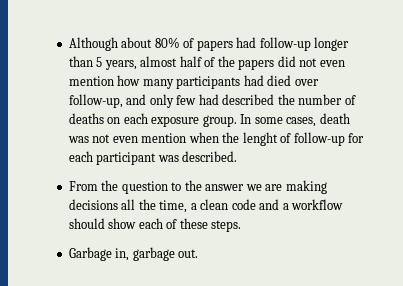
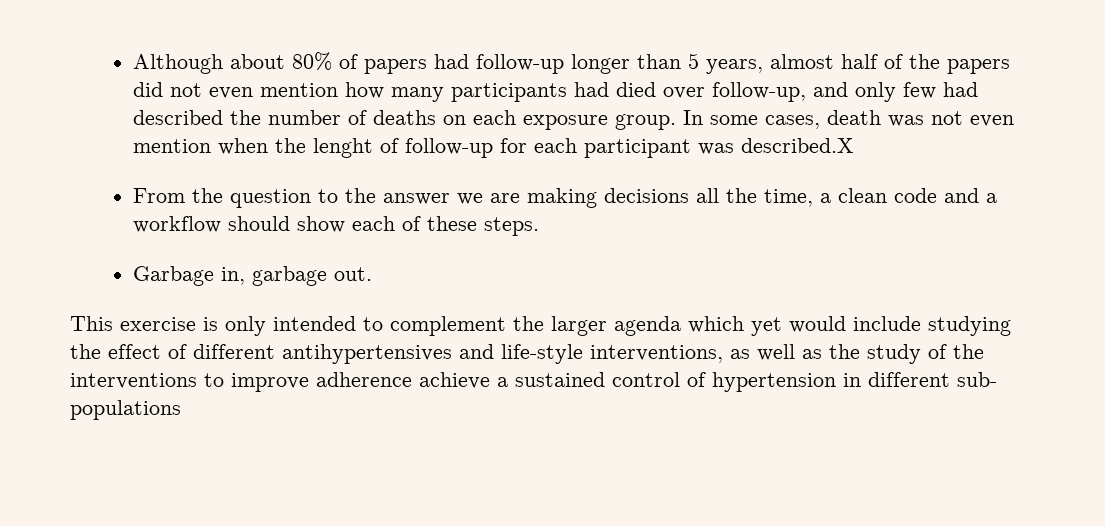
- In some cases, death was not even mention when the lenght of follow-up for each participant was described.
+ In some cases, death was not even mention when the lenght of follow-up for each participant was described.X
+ This exercise is only intended to complement the larger agenda which yet would include studying the effect of different antihypertensives and life-style interventions, as well as the study of the interventions to improve adherence achieve a sustained control of hypertension in different sub- populations

